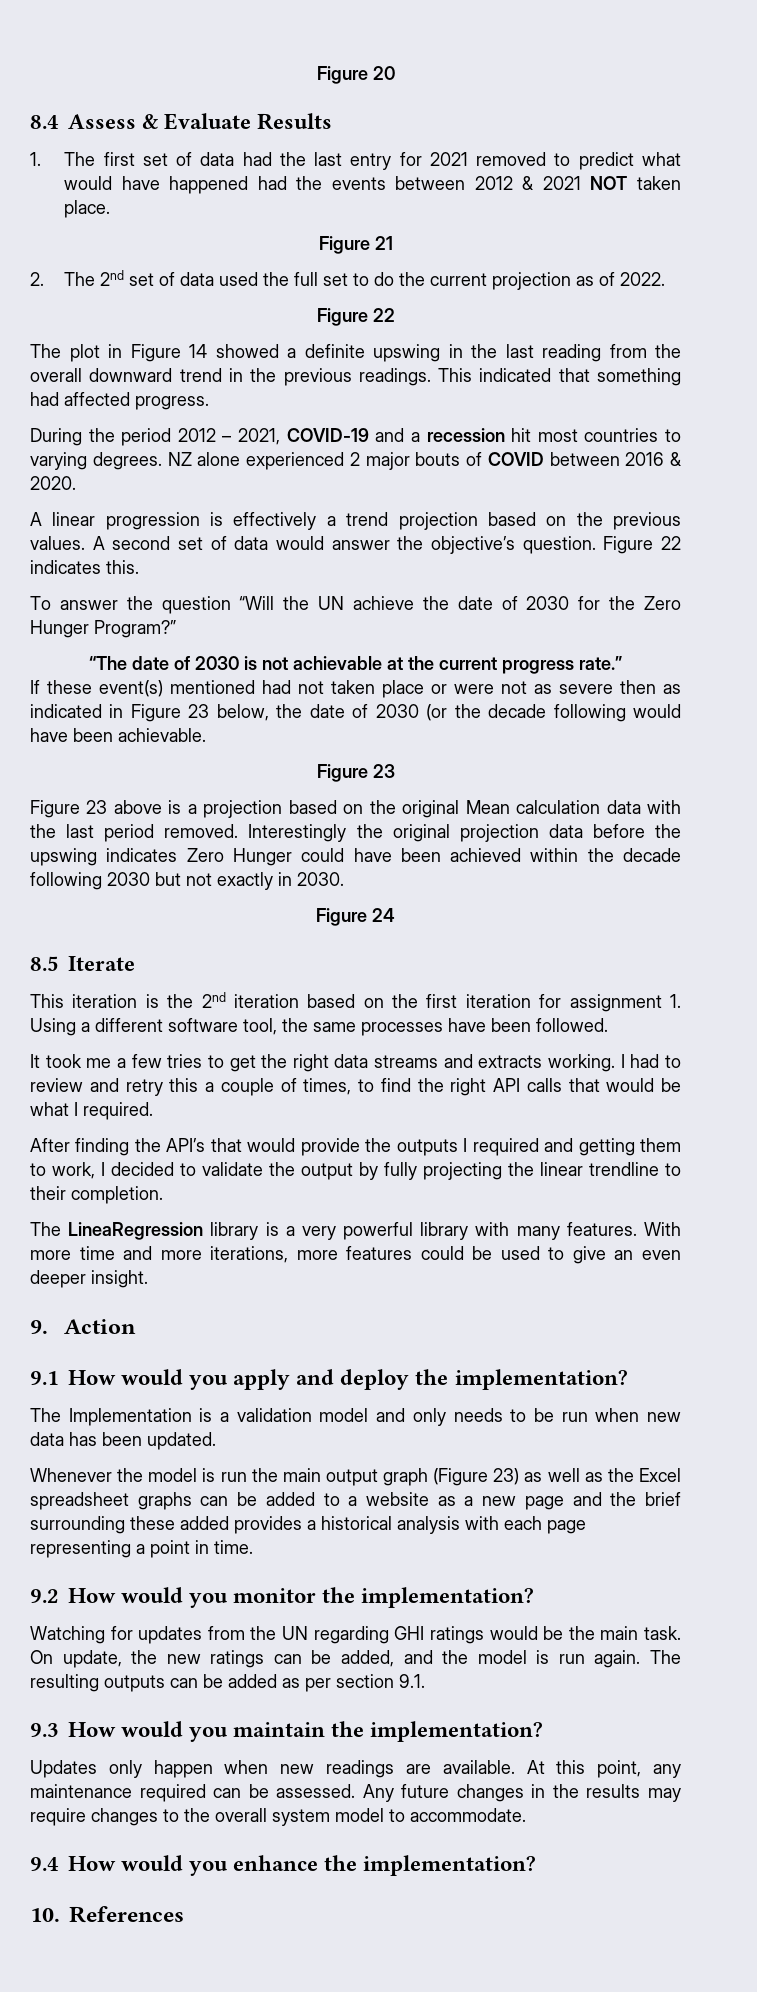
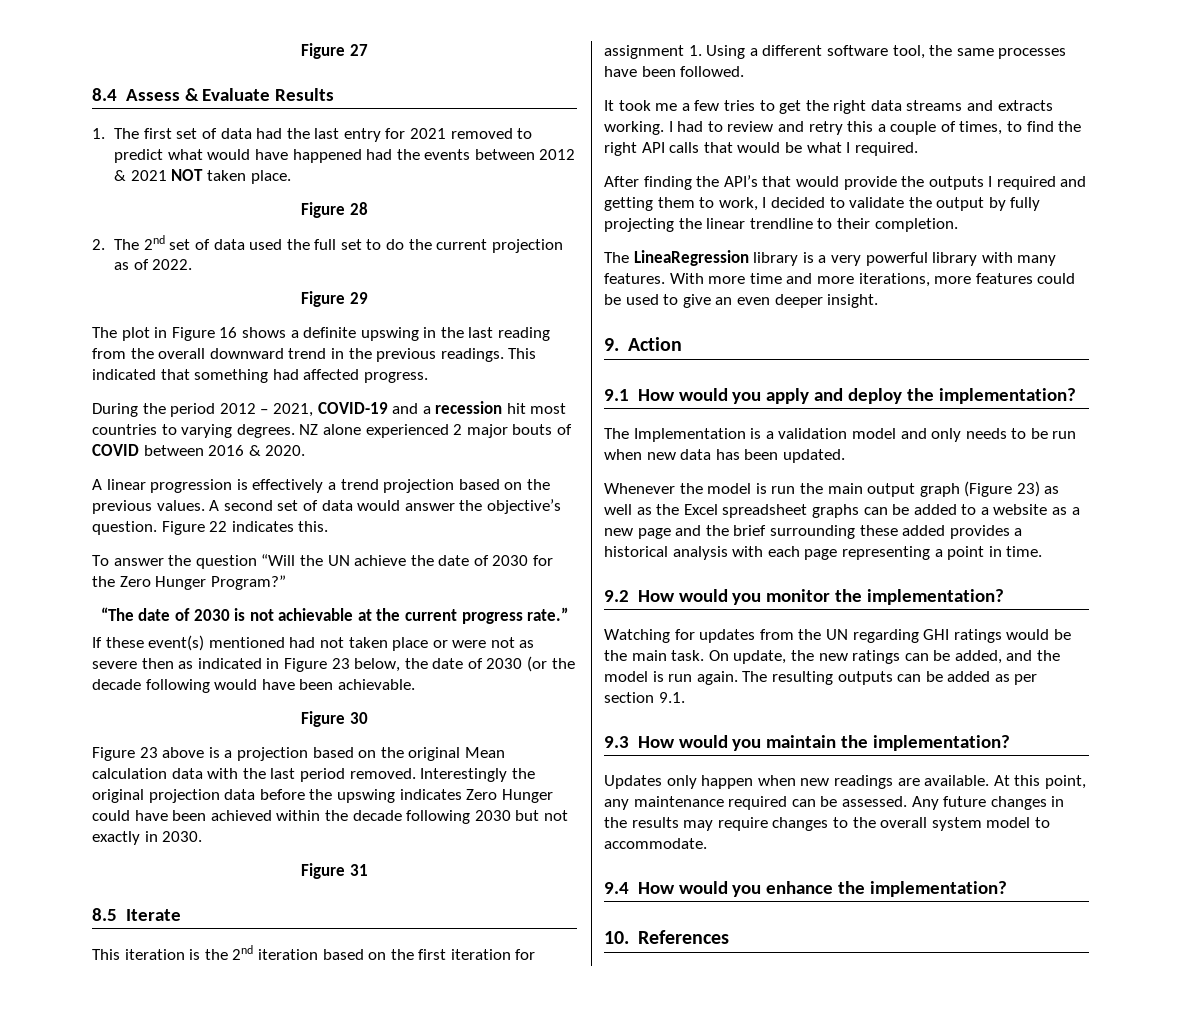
- Figure 20
+ Figure 27
- Figure 21
+ Figure 28
  2. The 2nd set of data used the full set to do the current projection as of 2022.
- Figure 22
+ Figure 29
- The plot in Figure 14 showed a definite upswing in the last reading from the overall downward trend in the previous readings.
+ The plot in Figure 16 shows a definite upswing in the last reading from the overall downward trend in the previous readings.
  If these event(s) mentioned had not taken place or were not as severe then as indicated in Figure 23 below, the date of 2030 (or the decade following would have been achievable.
- Figure 23
+ Figure 30
- Figure 24
+ Figure 31

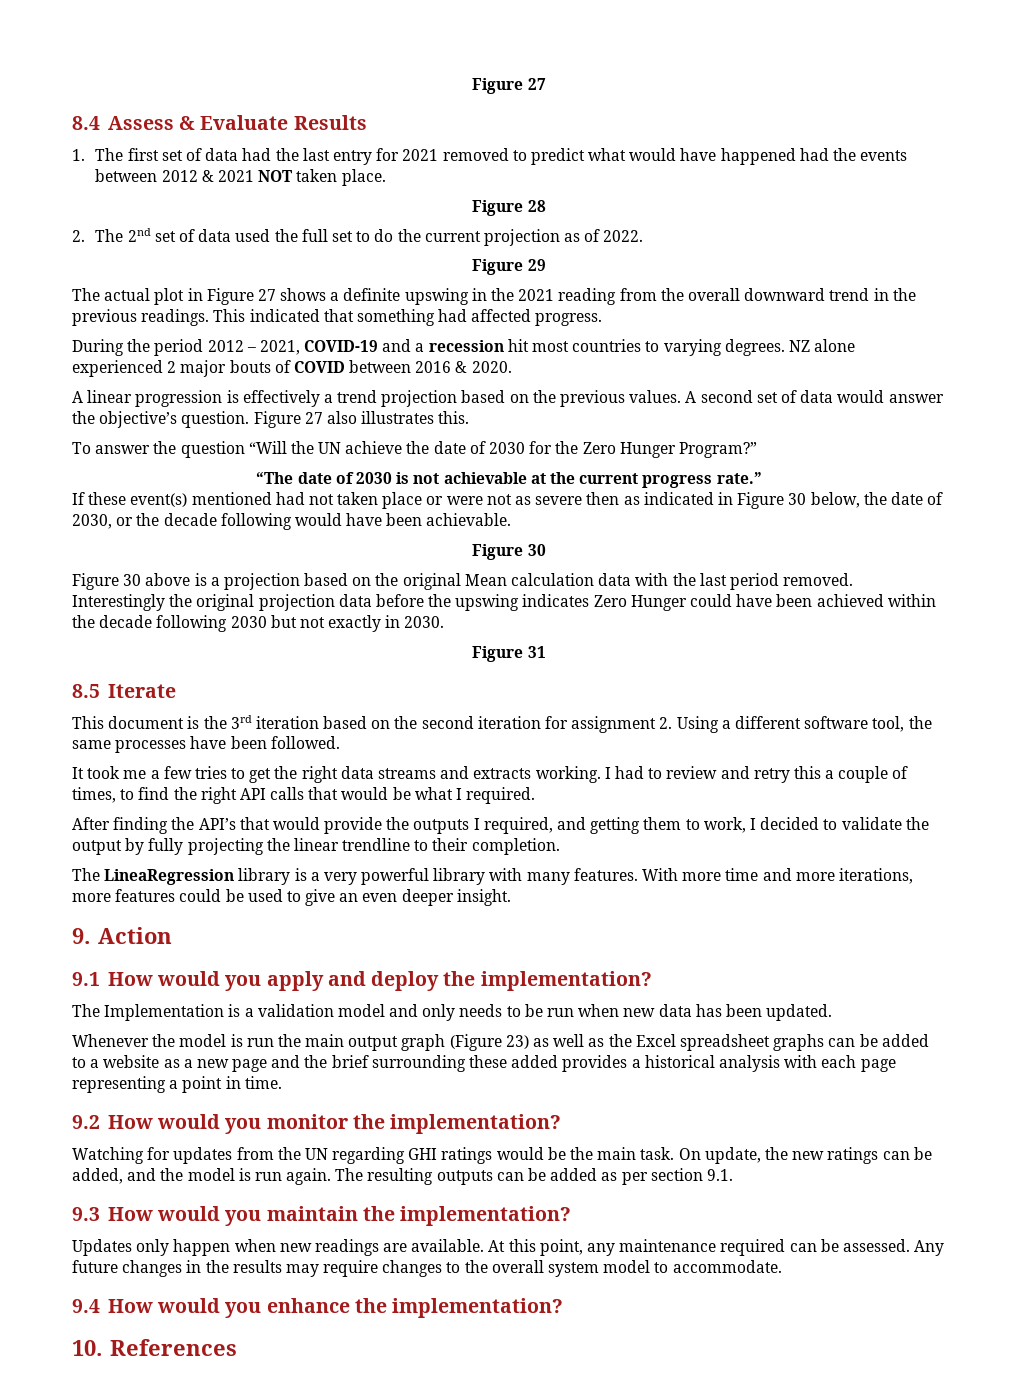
- The plot in Figure 16 shows a definite upswing in the last reading from the overall downward trend in the previous readings.
+ The actual plot in Figure 27 shows a definite upswing in the 2021 reading from the overall downward trend in the previous readings.
- Figure 22 indicates this.
+ Figure 27 also illustrates this.
- If these event(s) mentioned had not taken place or were not as severe then as indicated in Figure 23 below, the date of 2030 (or the decade following would have been achievable.
+ If these event(s) mentioned had not taken place or were not as severe then as indicated in Figure 30 below, the date of 2030, or the decade following would have been achievable.
- Figure 23 above is a projection based on the original Mean calculation data with the last period removed.
+ Figure 30 above is a projection based on the original Mean calculation data with the last period removed.
- This iteration is the 2nd iteration based on the first iteration for assignment 1. Using a different software tool, the same processes have been followed.
+ This document is the 3rd iteration based on the second iteration for assignment 2. Using a different software tool, the same processes have been followed.
- After finding the API’s that would provide the outputs I required and getting them to work, I decided to validate the output by fully projecting the linear trendline to their completion.
+ After finding the API’s that would provide the outputs I required, and getting them to work, I decided to validate the output by fully projecting the linear trendline to their completion.

